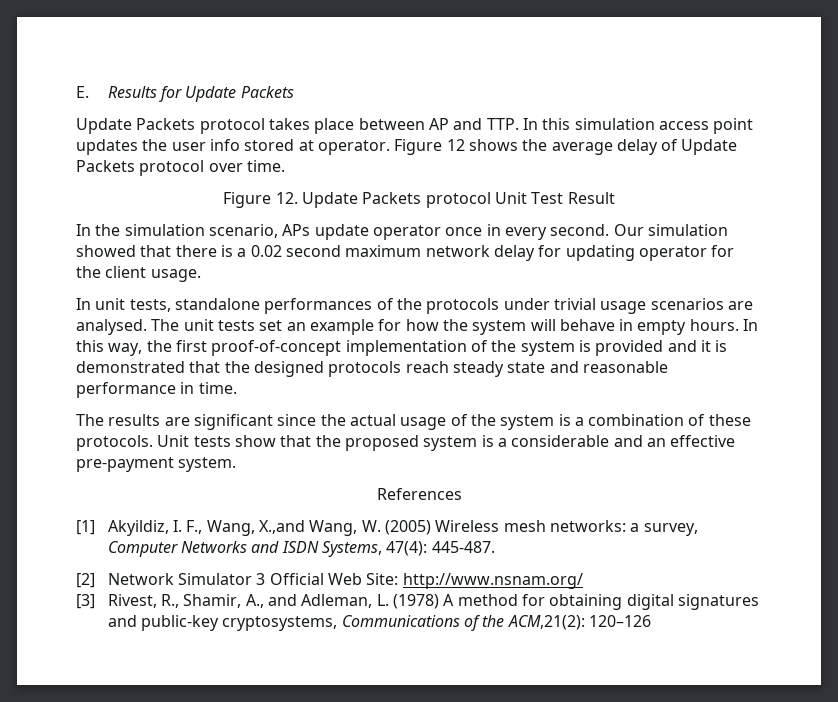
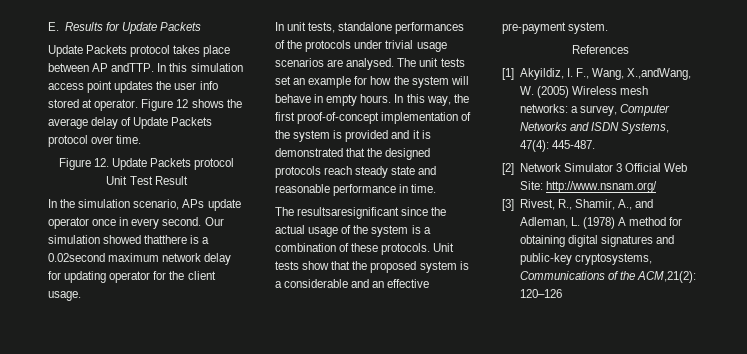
- Update Packets protocol takes place between AP and TTP. In this simulation access point updates the user info stored at operator.
+ Update Packets protocol takes place between AP andTTP. In this simulation access point updates the user info stored at operator.
- Our simulation showed that there is a 0.02 second maximum network delay for updating operator for the client usage.
+ Our simulation showed thatthere is a 0.02second maximum network delay for updating operator for the client usage.
- The results are significant since the actual usage of the system is a combination of these protocols.
+ The resultsaresignificant since the actual usage of the system is a combination of these protocols.
- [1] Akyildiz, I. F., Wang, X.,and Wang, W. (2005) Wireless mesh networks: a survey, Computer Networks and ISDN Systems, 47(4): 445-487.
+ [1] Akyildiz, I. F., Wang, X.,andWang, W. (2005) Wireless mesh networks: a survey, Computer Networks and ISDN Systems, 47(4): 445-487.

